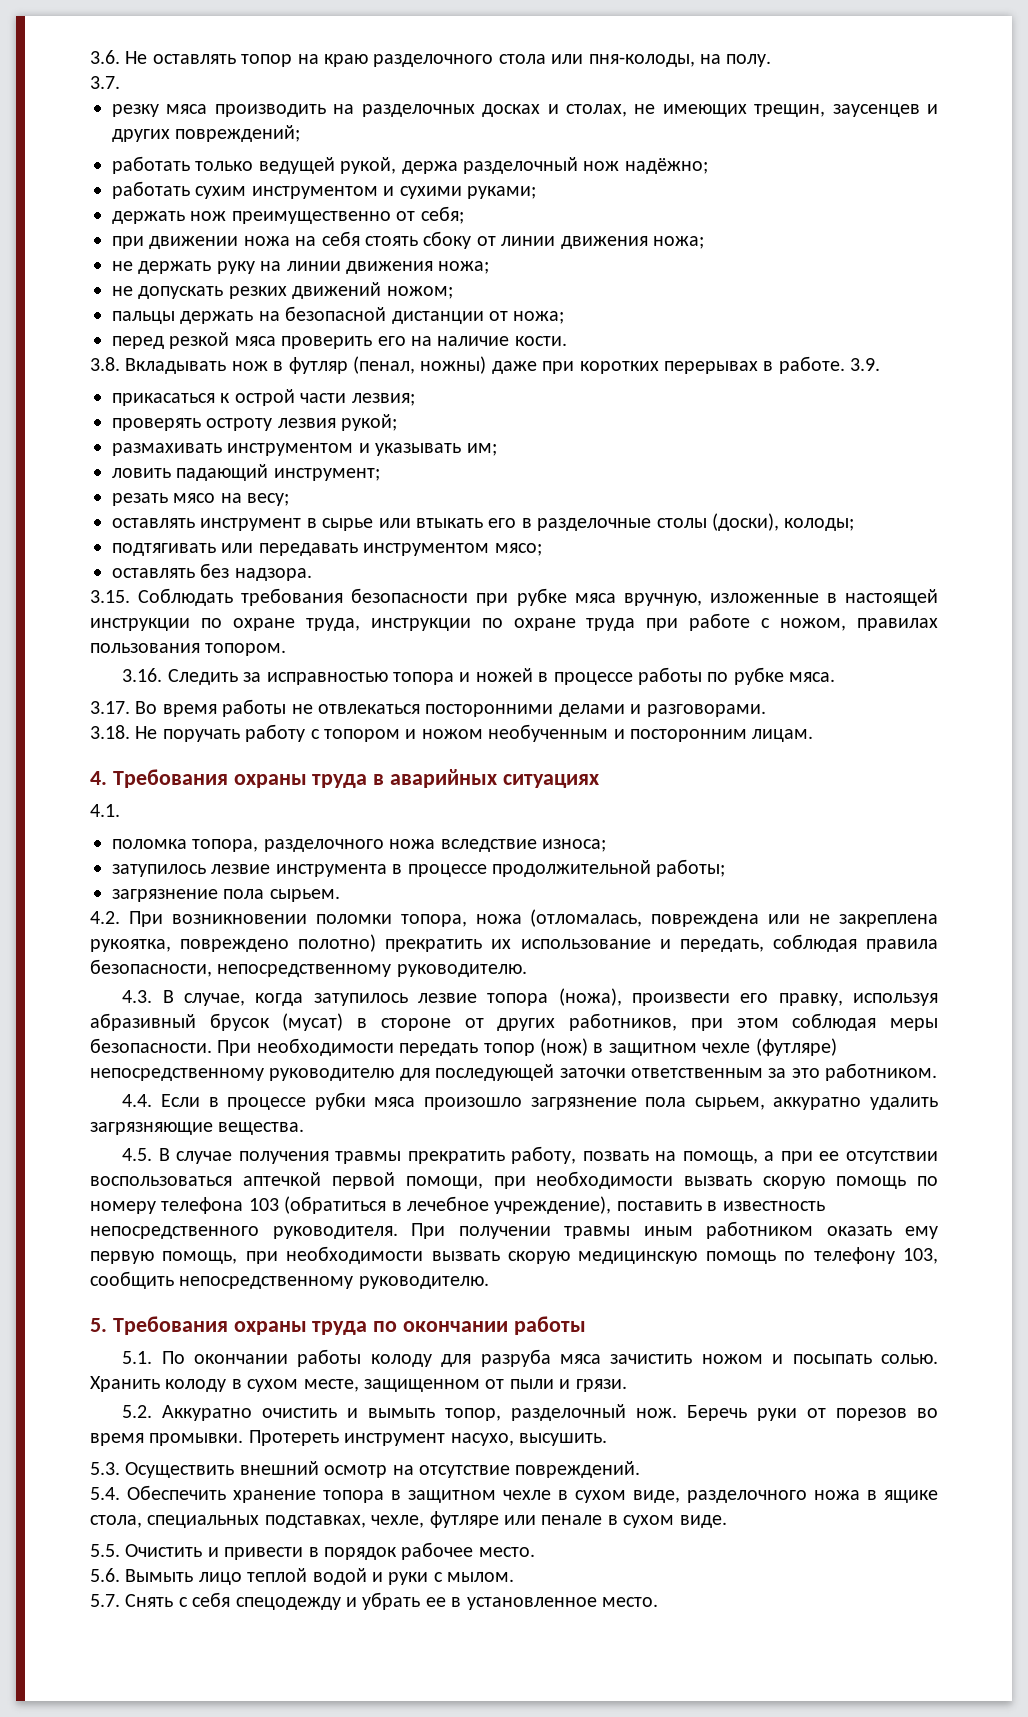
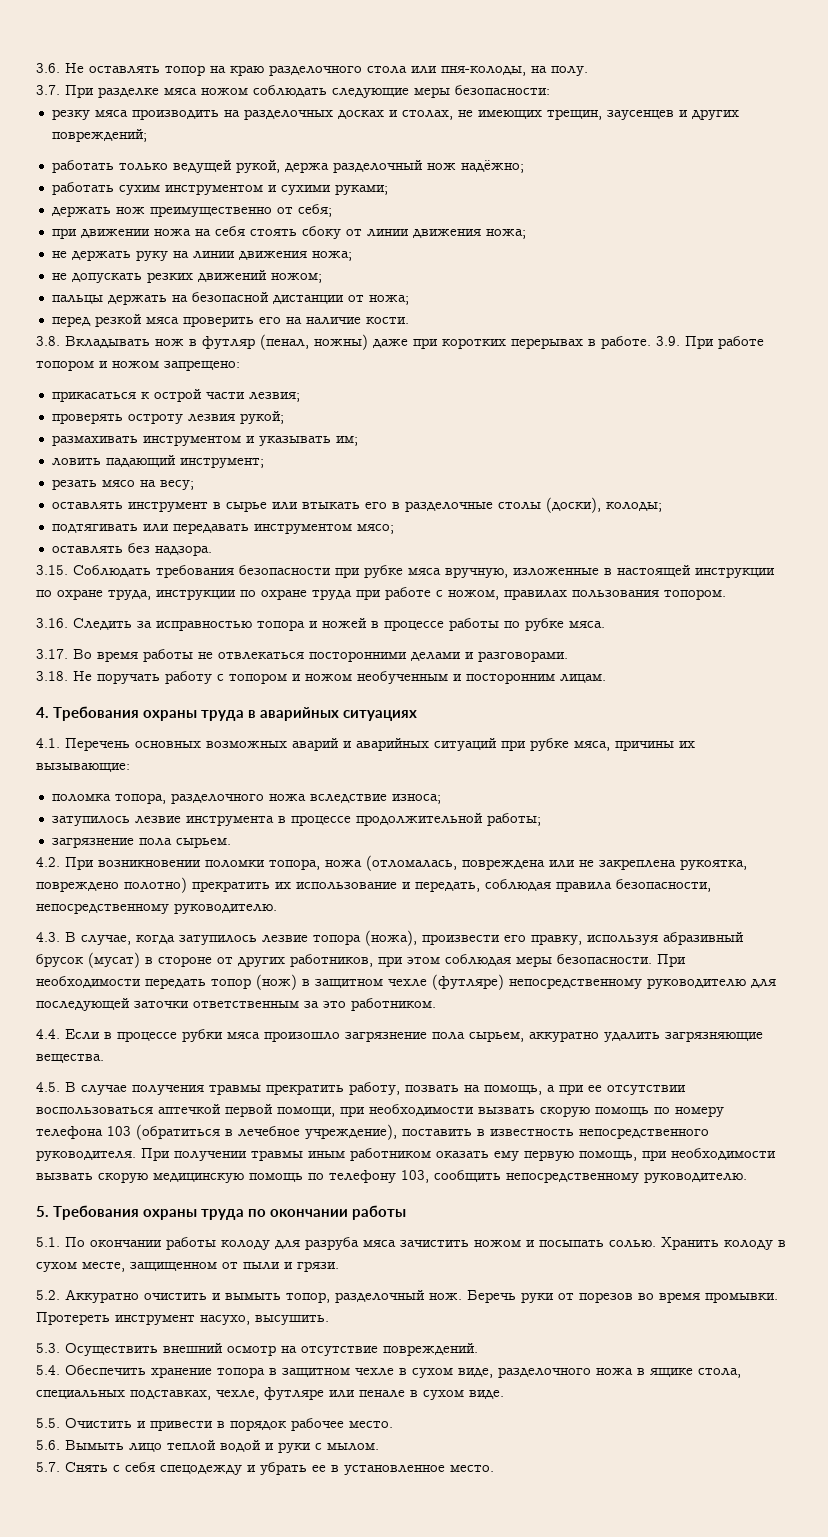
- 3.7.
+ 3.7. При разделке мяса ножом соблюдать следующие меры безопасности:
- 3.9.
+ 3.9. При работе топором и ножом запрещено:
- 4.1.
+ 4.1. Перечень основных возможных аварий и аварийных ситуаций при рубке мяса, причины их вызывающие:

